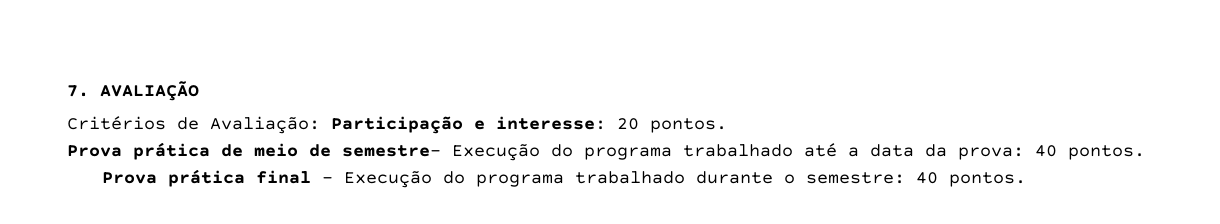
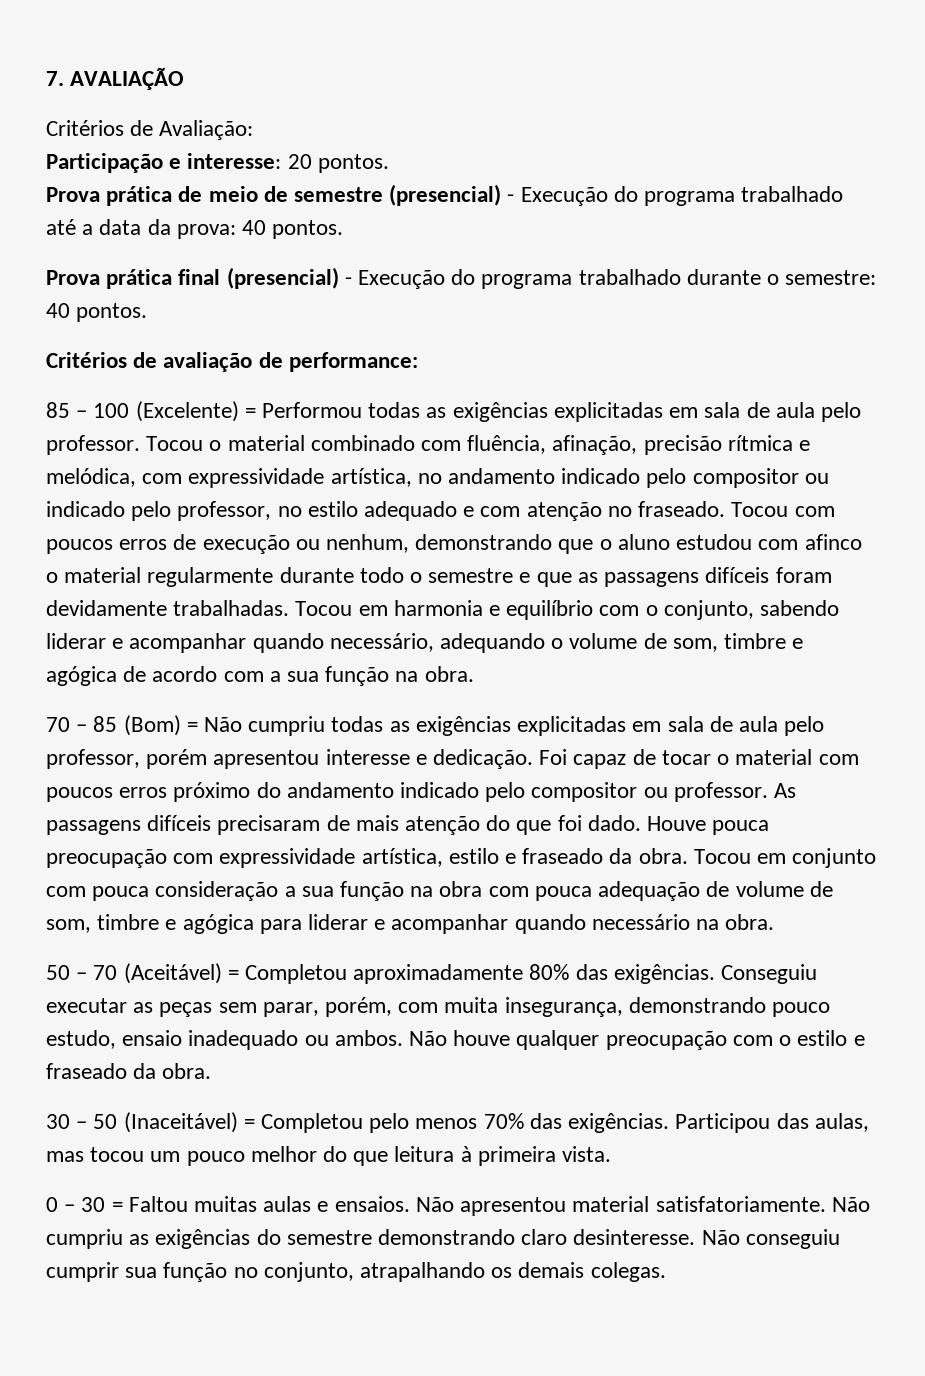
- Critérios de Avaliação: Participação e interesse: 20 pontos.
+ Critérios de Avaliação:
+ Participação e interesse: 20 pontos.
- Prova prática de meio de semestre- Execução do programa trabalhado até a data da prova: 40 pontos.
+ Prova prática de meio de semestre (presencial) - Execução do programa trabalhado até a data da prova: 40 pontos.
- Prova prática final - Execução do programa trabalhado durante o semestre: 40 pontos.
+ Prova prática final (presencial) - Execução do programa trabalhado durante o semestre: 40 pontos.
+ Critérios de avaliação de performance:
+ 85 – 100 (Excelente) = Performou todas as exigências explicitadas em sala de aula pelo professor. Tocou o material combinado com fluência, afinação, precisão rítmica e melódica, com expressividade artística, no andamento indicado pelo compositor ou indicado pelo professor, no estilo adequado e com atenção no fraseado. Tocou com poucos erros de execução ou nenhum, demonstrando que o aluno estudou com afinco o material regularmente durante todo o semestre e que as passagens difíceis foram devidamente trabalhadas. Tocou em harmonia e equilíbrio com o conjunto, sabendo liderar e acompanhar quando necessário, adequando o volume de som, timbre e agógica de acordo com a sua função na obra.
+ 70 – 85 (Bom) = Não cumpriu todas as exigências explicitadas em sala de aula pelo professor, porém apresentou interesse e dedicação. Foi capaz de tocar o material com poucos erros próximo do andamento indicado pelo compositor ou professor. As passagens difíceis precisaram de mais atenção do que foi dado. Houve pouca preocupação com expressividade artística, estilo e fraseado da obra. Tocou em conjunto com pouca consideração a sua função na obra com pouca adequação de volume de som, timbre e agógica para liderar e acompanhar quando necessário na obra.
+ 50 – 70 (Aceitável) = Completou aproximadamente 80% das exigências. Conseguiu executar as peças sem parar, porém, com muita insegurança, demonstrando pouco estudo, ensaio inadequado ou ambos. Não houve qualquer preocupação com o estilo e fraseado da obra.
+ 30 – 50 (Inaceitável) = Completou pelo menos 70% das exigências. Participou das aulas, mas tocou um pouco melhor do que leitura à primeira vista.
+ 0 – 30 = Faltou muitas aulas e ensaios. Não apresentou material satisfatoriamente. Não cumpriu as exigências do semestre demonstrando claro desinteresse. Não conseguiu cumprir sua função no conjunto, atrapalhando os demais colegas.

